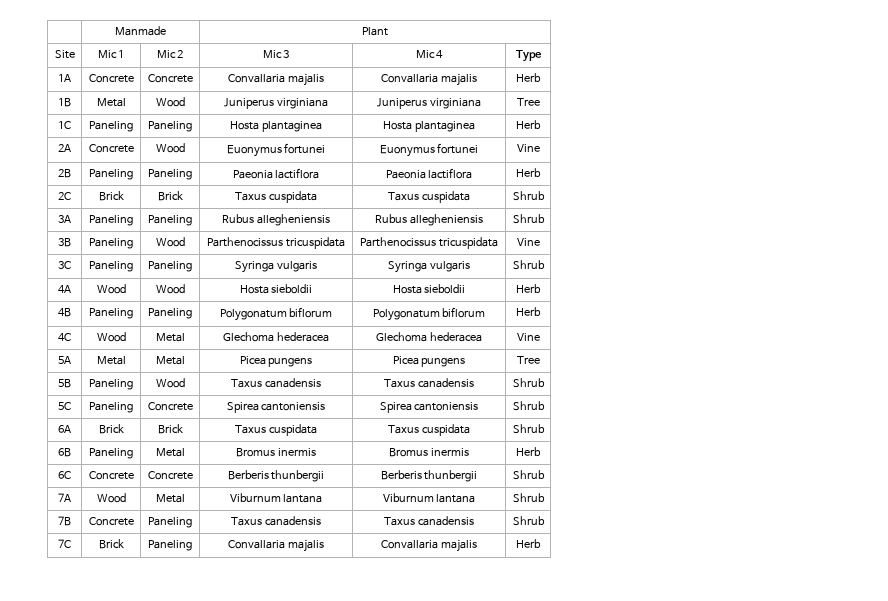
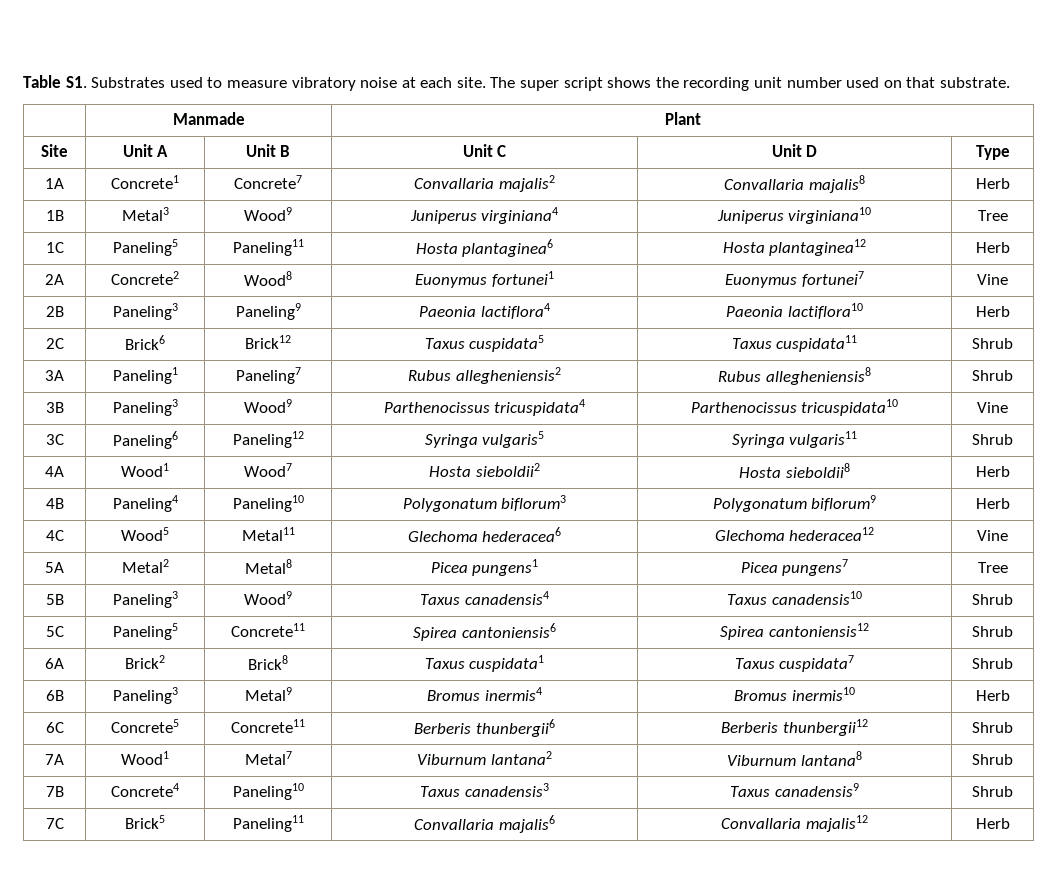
+ Table S1. Substrates used to measure vibratory noise at each site. The super script shows the recording unit number used on that substrate.
  | Manmade | Plant
- Site | Mic 1 | Mic 2 | Mic 3 | Mic 4 | Type
+ Site | Unit A | Unit B | Unit C | Unit D | Type
- 1A | Concrete | Concrete | Convallaria majalis | Convallaria majalis | Herb
+ 1A | Concrete1 | Concrete7 | Convallaria majalis2 | Convallaria majalis8 | Herb
- 1B | Metal | Wood | Juniperus virginiana | Juniperus virginiana | Tree
+ 1B | Metal3 | Wood9 | Juniperus virginiana4 | Juniperus virginiana10 | Tree
- 1C | Paneling | Paneling | Hosta plantaginea | Hosta plantaginea | Herb
+ 1C | Paneling5 | Paneling11 | Hosta plantaginea6 | Hosta plantaginea12 | Herb
- 2A | Concrete | Wood | Euonymus fortunei | Euonymus fortunei | Vine
+ 2A | Concrete2 | Wood8 | Euonymus fortunei1 | Euonymus fortunei7 | Vine
- 2B | Paneling | Paneling | Paeonia lactiflora | Paeonia lactiflora | Herb
+ 2B | Paneling3 | Paneling9 | Paeonia lactiflora4 | Paeonia lactiflora10 | Herb
- 2C | Brick | Brick | Taxus cuspidata | Taxus cuspidata | Shrub
+ 2C | Brick6 | Brick12 | Taxus cuspidata5 | Taxus cuspidata11 | Shrub
- 3A | Paneling | Paneling | Rubus allegheniensis | Rubus allegheniensis | Shrub
+ 3A | Paneling1 | Paneling7 | Rubus allegheniensis2 | Rubus allegheniensis8 | Shrub
- 3B | Paneling | Wood | Parthenocissus tricuspidata | Parthenocissus tricuspidata | Vine
+ 3B | Paneling3 | Wood9 | Parthenocissus tricuspidata4 | Parthenocissus tricuspidata10 | Vine
- 3C | Paneling | Paneling | Syringa vulgaris | Syringa vulgaris | Shrub
+ 3C | Paneling6 | Paneling12 | Syringa vulgaris5 | Syringa vulgaris11 | Shrub
- 4A | Wood | Wood | Hosta sieboldii | Hosta sieboldii | Herb
+ 4A | Wood1 | Wood7 | Hosta sieboldii2 | Hosta sieboldii8 | Herb
- 4B | Paneling | Paneling | Polygonatum biflorum | Polygonatum biflorum | Herb
+ 4B | Paneling4 | Paneling10 | Polygonatum biflorum3 | Polygonatum biflorum9 | Herb
- 4C | Wood | Metal | Glechoma hederacea | Glechoma hederacea | Vine
+ 4C | Wood5 | Metal11 | Glechoma hederacea6 | Glechoma hederacea12 | Vine
- 5A | Metal | Metal | Picea pungens | Picea pungens | Tree
+ 5A | Metal2 | Metal8 | Picea pungens1 | Picea pungens7 | Tree
- 5B | Paneling | Wood | Taxus canadensis | Taxus canadensis | Shrub
+ 5B | Paneling3 | Wood9 | Taxus canadensis4 | Taxus canadensis10 | Shrub
- 5C | Paneling | Concrete | Spirea cantoniensis | Spirea cantoniensis | Shrub
+ 5C | Paneling5 | Concrete11 | Spirea cantoniensis6 | Spirea cantoniensis12 | Shrub
- 6A | Brick | Brick | Taxus cuspidata | Taxus cuspidata | Shrub
+ 6A | Brick2 | Brick8 | Taxus cuspidata1 | Taxus cuspidata7 | Shrub
- 6B | Paneling | Metal | Bromus inermis | Bromus inermis | Herb
+ 6B | Paneling3 | Metal9 | Bromus inermis4 | Bromus inermis10 | Herb
- 6C | Concrete | Concrete | Berberis thunbergii | Berberis thunbergii | Shrub
+ 6C | Concrete5 | Concrete11 | Berberis thunbergii6 | Berberis thunbergii12 | Shrub
- 7A | Wood | Metal | Viburnum lantana | Viburnum lantana | Shrub
+ 7A | Wood1 | Metal7 | Viburnum lantana2 | Viburnum lantana8 | Shrub
- 7B | Concrete | Paneling | Taxus canadensis | Taxus canadensis | Shrub
+ 7B | Concrete4 | Paneling10 | Taxus canadensis3 | Taxus canadensis9 | Shrub
- 7C | Brick | Paneling | Convallaria majalis | Convallaria majalis | Herb
+ 7C | Brick5 | Paneling11 | Convallaria majalis6 | Convallaria majalis12 | Herb

